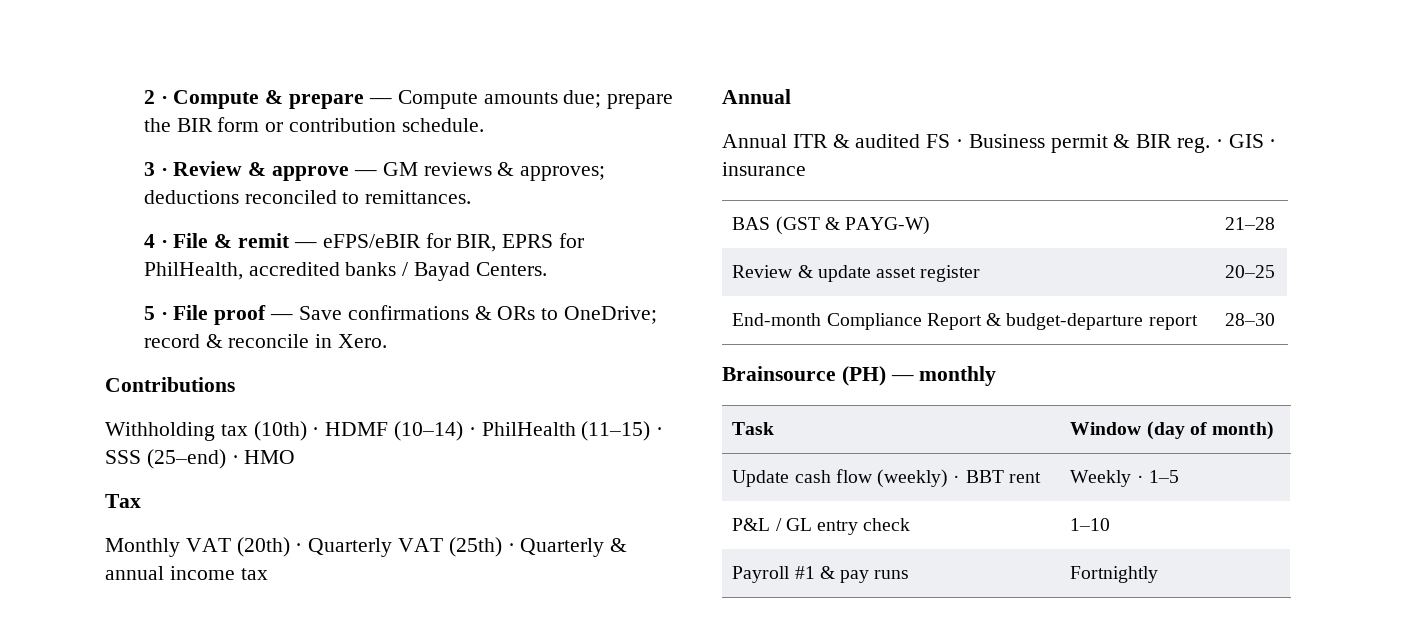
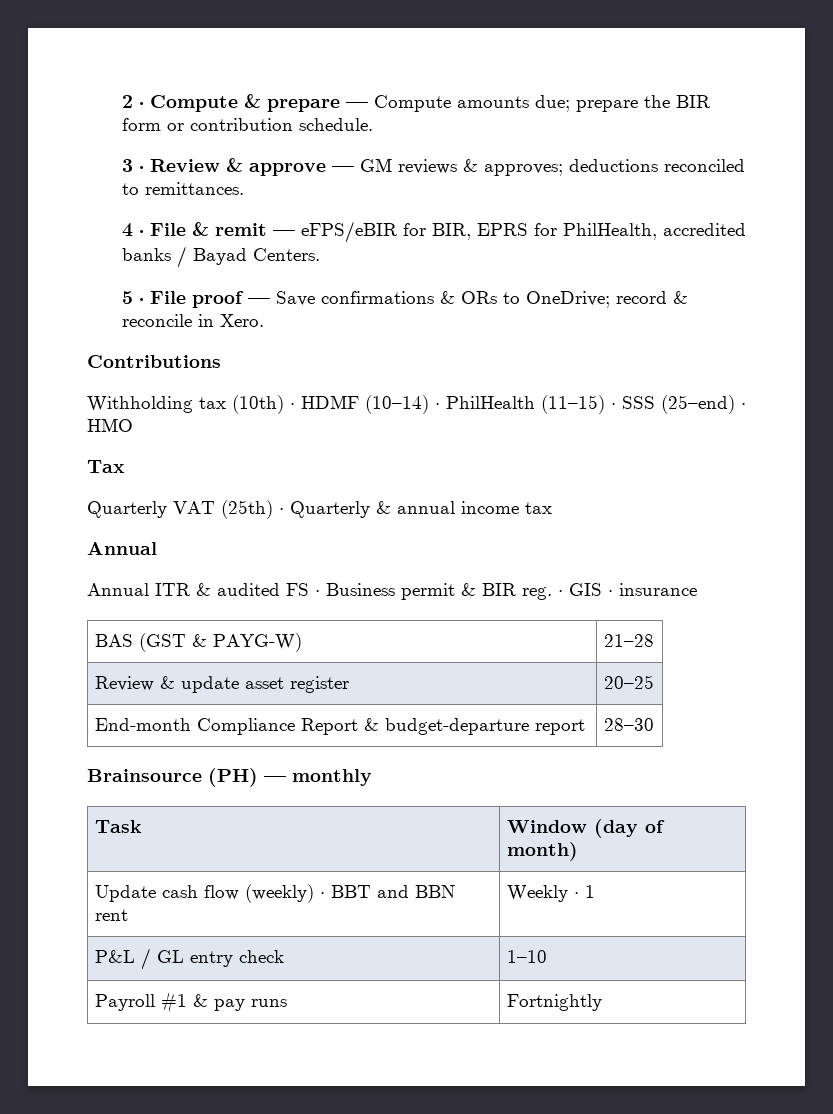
- Monthly VAT (20th) · Quarterly VAT (25th) · Quarterly & annual income tax
+ Quarterly VAT (25th) · Quarterly & annual income tax
- Update cash flow (weekly) · BBT rent | Weekly · 1–5
+ Update cash flow (weekly) · BBT and BBN rent | Weekly · 1

